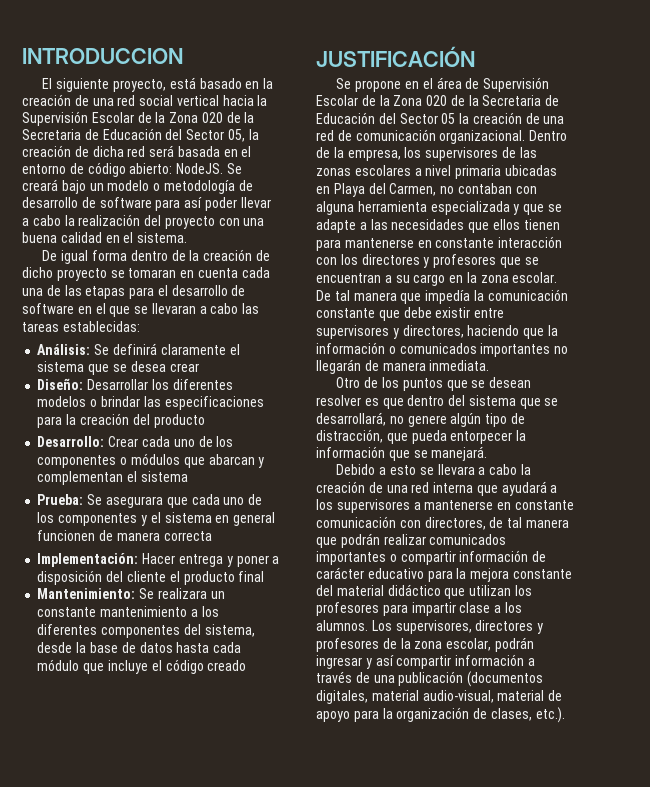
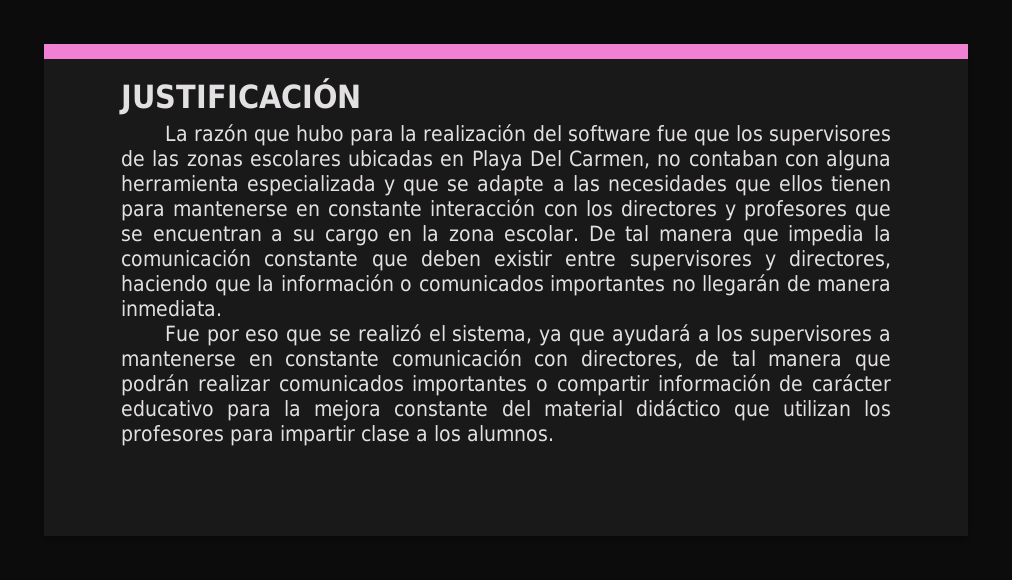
- INTRODUCCION
- El siguiente proyecto, está basado en la creación de una red social vertical hacia la Supervisión Escolar de la Zona 020 de la Secretaria de Educación del Sector 05, la creación de dicha red será basada en el entorno de código abierto: NodeJS. Se creará bajo un modelo o metodología de desarrollo de software para así poder llevar a cabo la realización del proyecto con una buena calidad en el sistema.
- De igual forma dentro de la creación de dicho proyecto se tomaran en cuenta cada una de las etapas para el desarrollo de software en el que se llevaran a cabo las tareas establecidas:
- Análisis: Se definirá claramente el sistema que se desea crear
- Diseño: Desarrollar los diferentes modelos o brindar las especificaciones para la creación del producto
- Desarrollo: Crear cada uno de los componentes o módulos que abarcan y complementan el sistema
- Prueba: Se asegurara que cada uno de los componentes y el sistema en general funcionen de manera correcta
- Implementación: Hacer entrega y poner a disposición del cliente el producto final
- Mantenimiento: Se realizara un constante mantenimiento a los diferentes componentes del sistema, desde la base de datos hasta cada módulo que incluye el código creado
  JUSTIFICACIÓN
- Se propone en el área de Supervisión Escolar de la Zona 020 de la Secretaria de Educación del Sector 05 la creación de una red de comunicación organizacional. Dentro de la empresa, los supervisores de las zonas escolares a nivel primaria ubicadas en Playa del Carmen, no contaban con alguna herramienta especializada y que se adapte a las necesidades que ellos tienen para mantenerse en constante interacción con los directores y profesores que se encuentran a su cargo en la zona escolar.
+ La razón que hubo para la realización del software fue que los supervisores de las zonas escolares ubicadas en Playa Del Carmen, no contaban con alguna herramienta especializada y que se adapte a las necesidades que ellos tienen para mantenerse en constante interacción con los directores y profesores que se encuentran a su cargo en la zona escolar.
- De tal manera que impedía la comunicación constante que debe existir entre supervisores y directores, haciendo que la información o comunicados importantes no llegarán de manera inmediata.
+ De tal manera que impedia la comunicación constante que deben existir entre supervisores y directores, haciendo que la información o comunicados importantes no llegarán de manera inmediata.
- Otro de los puntos que se desean resolver es que dentro del sistema que se desarrollará, no genere algún tipo de distracción, que pueda entorpecer la información que se manejará.
- Debido a esto se llevara a cabo la creación de una red interna que ayudará a los supervisores a mantenerse en constante comunicación con directores, de tal manera que podrán realizar comunicados importantes o compartir información de carácter educativo para la mejora constante del material didáctico que utilizan los profesores para impartir clase a los alumnos. Los supervisores, directores y profesores de la zona escolar, podrán ingresar y así compartir información a través de una publicación (documentos digitales, material audio-visual, material de apoyo para la organización de clases, etc.).
+ Fue por eso que se realizó el sistema, ya que ayudará a los supervisores a mantenerse en constante comunicación con directores, de tal manera que podrán realizar comunicados importantes o compartir información de carácter educativo para la mejora constante del material didáctico que utilizan los profesores para impartir clase a los alumnos.

